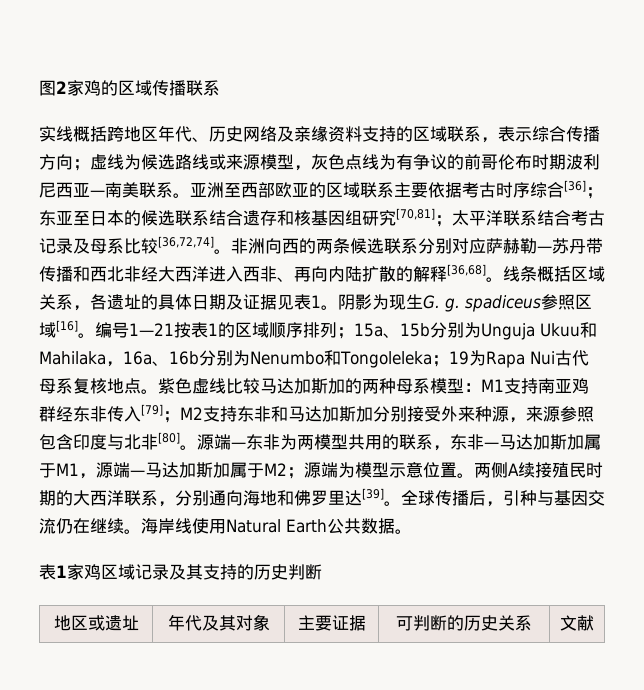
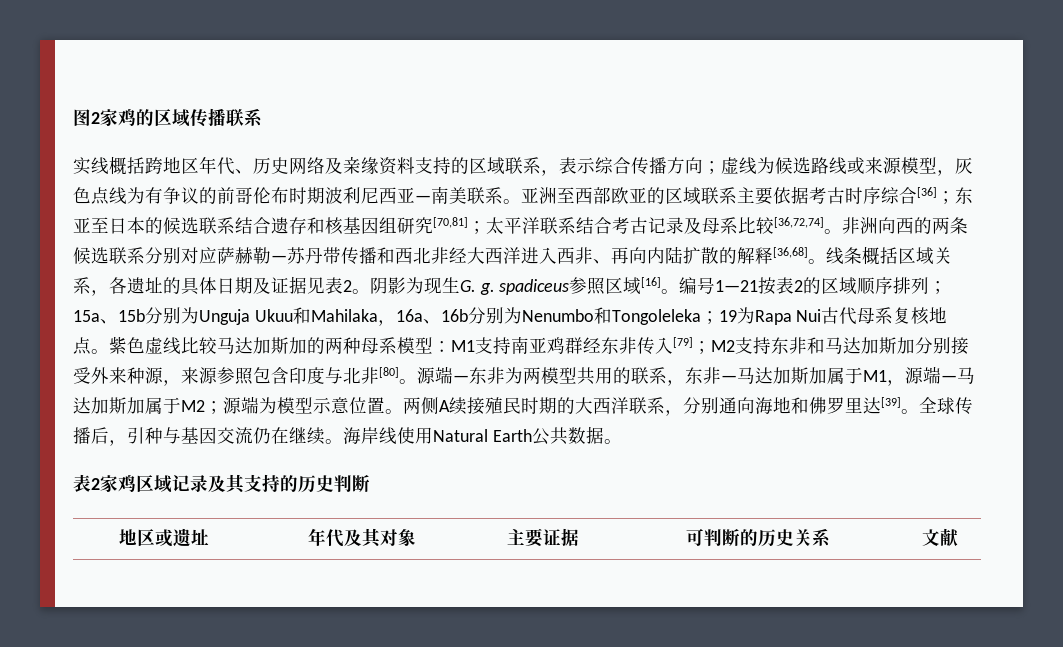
- 线条概括区域关系，各遗址的具体日期及证据见表1。
+ 线条概括区域关系，各遗址的具体日期及证据见表2。
- 编号1—21按表1的区域顺序排列；15a、15b分别为Unguja Ukuu和Mahilaka，16a、16b分别为Nenumbo和Tongoleleka；19为Rapa Nui古代母系复核地点。
+ 编号1—21按表2的区域顺序排列；15a、15b分别为Unguja Ukuu和Mahilaka，16a、16b分别为Nenumbo和Tongoleleka；19为Rapa Nui古代母系复核地点。
- 表1家鸡区域记录及其支持的历史判断
+ 表2家鸡区域记录及其支持的历史判断

